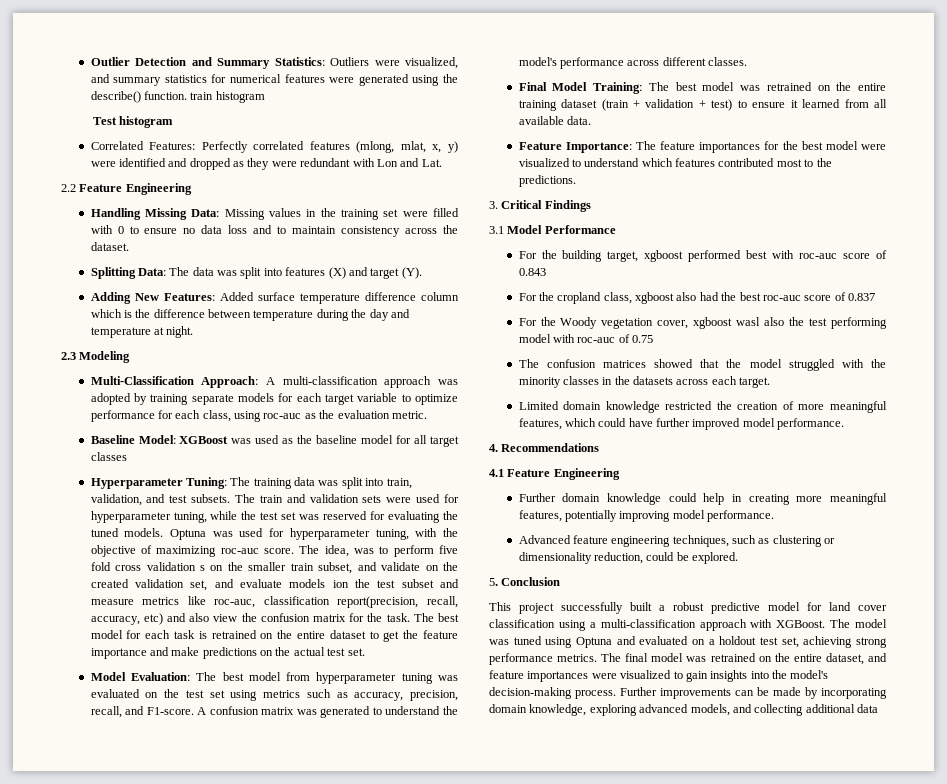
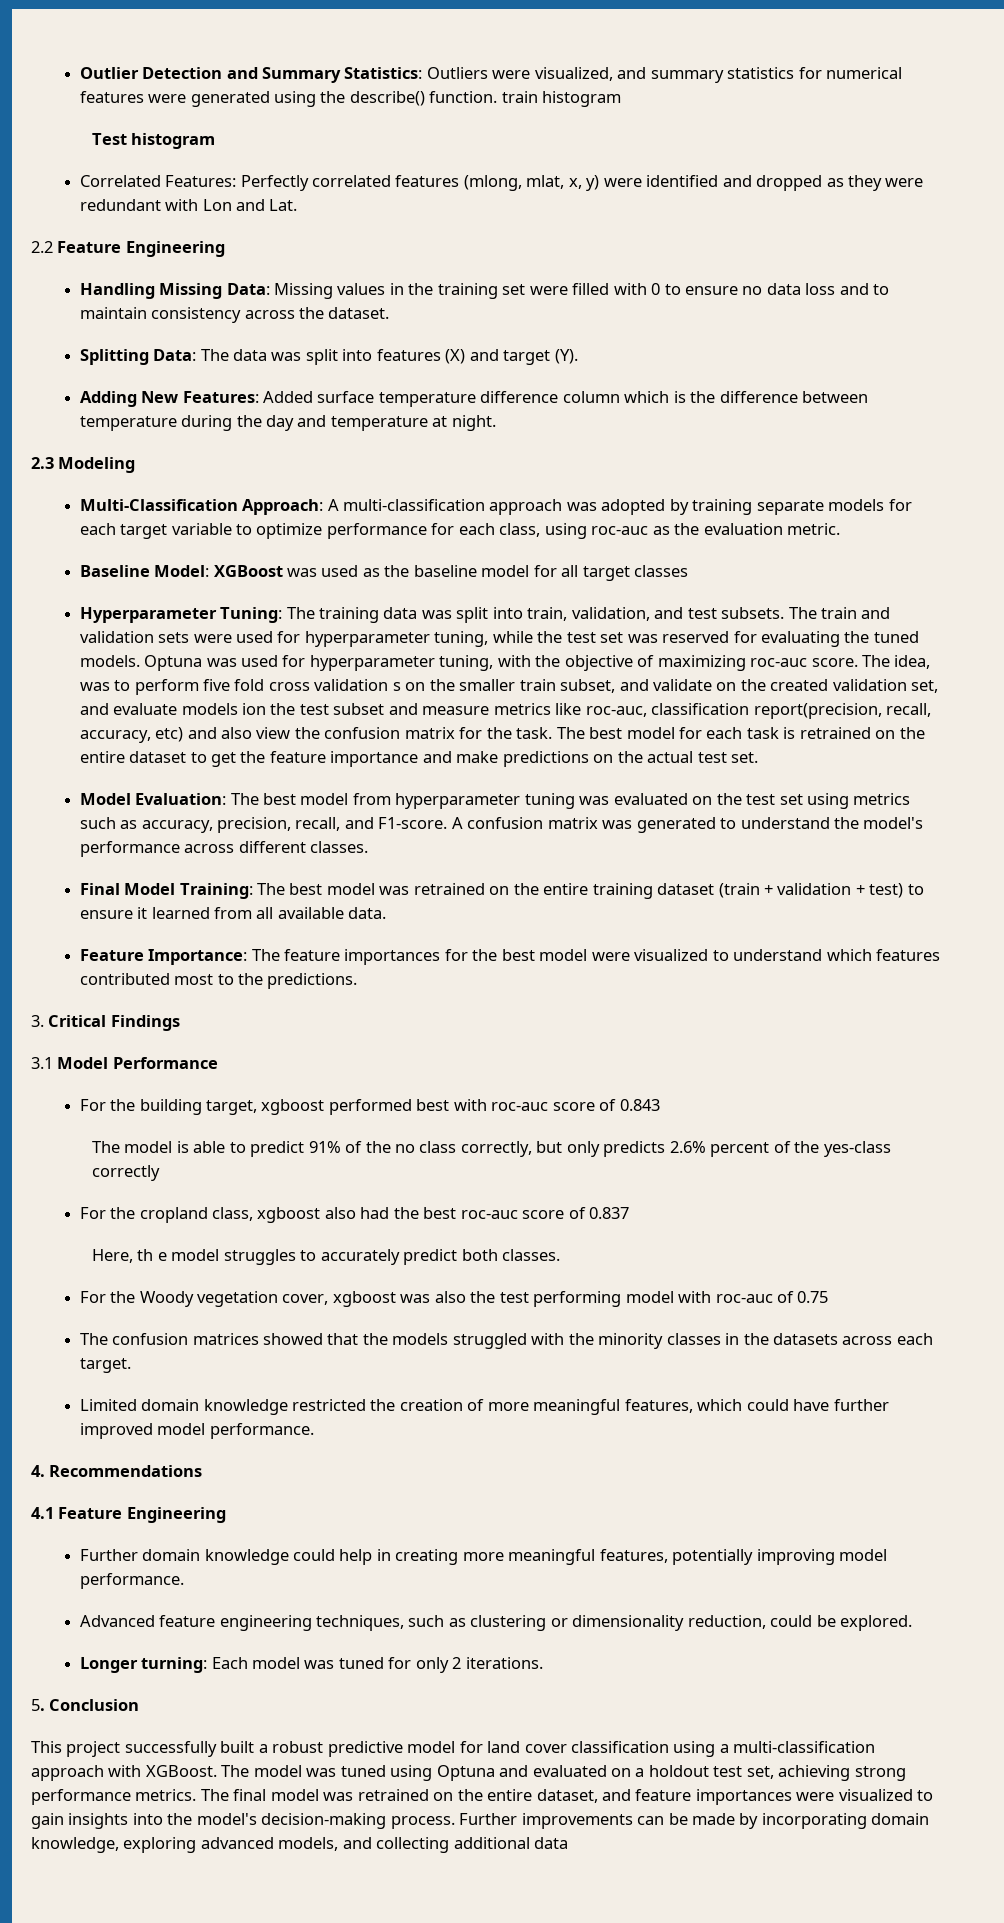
+ The model is able to predict 91% of the no class correctly, but only predicts 2.6% percent of the yes-class correctly
+ Here, th e model struggles to accurately predict both classes.
- For the Woody vegetation cover, xgboost wasl also the test performing model with roc-auc of 0.75
+ For the Woody vegetation cover, xgboost was also the test performing model with roc-auc of 0.75
- The confusion matrices showed that the model struggled with the minority classes in the datasets across each target.
+ The confusion matrices showed that the models struggled with the minority classes in the datasets across each target.
+ Longer turning: Each model was tuned for only 2 iterations.

